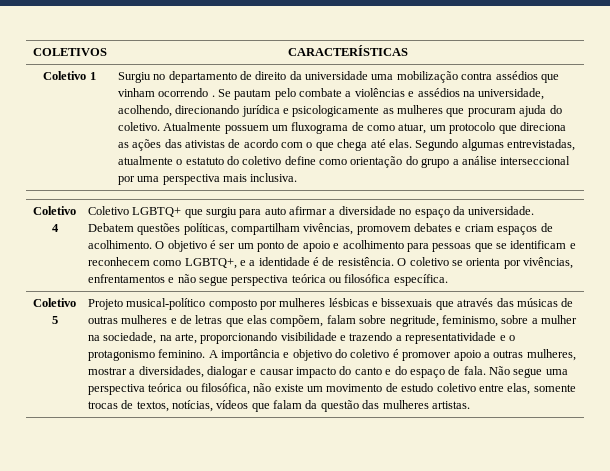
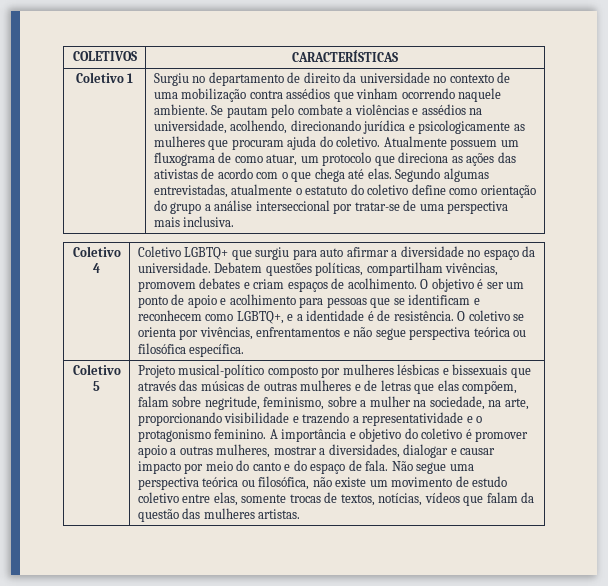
- Surgiu no departamento de direito da universidade uma mobilização contra assédios que vinham ocorrendo .
+ Surgiu no departamento de direito da universidade no contexto de uma mobilização contra assédios que vinham ocorrendo naquele ambiente.
- Segundo algumas entrevistadas, atualmente o estatuto do coletivo define como orientação do grupo a análise interseccional por uma perspectiva mais inclusiva.
+ Segundo algumas entrevistadas, atualmente o estatuto do coletivo define como orientação do grupo a análise interseccional por tratar-se de uma perspectiva mais inclusiva.
- A importância e objetivo do coletivo é promover apoio a outras mulheres, mostrar a diversidades, dialogar e causar impacto do canto e do espaço de fala.
+ A importância e objetivo do coletivo é promover apoio a outras mulheres, mostrar a diversidades, dialogar e causar impacto por meio do canto e do espaço de fala.

